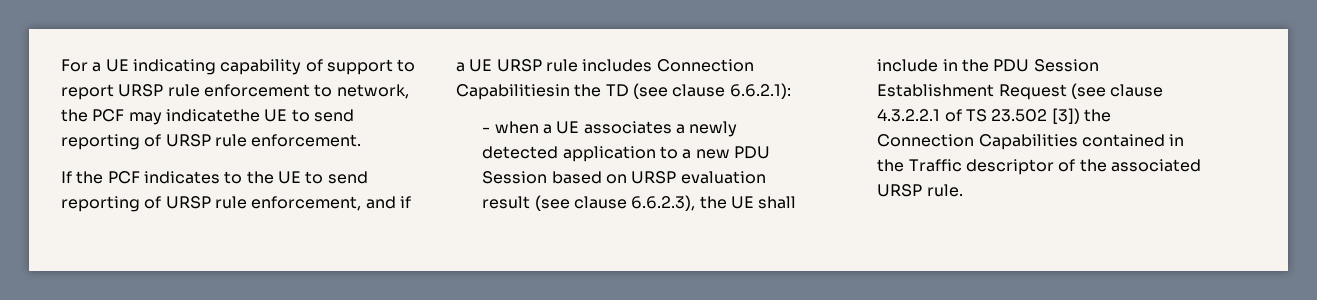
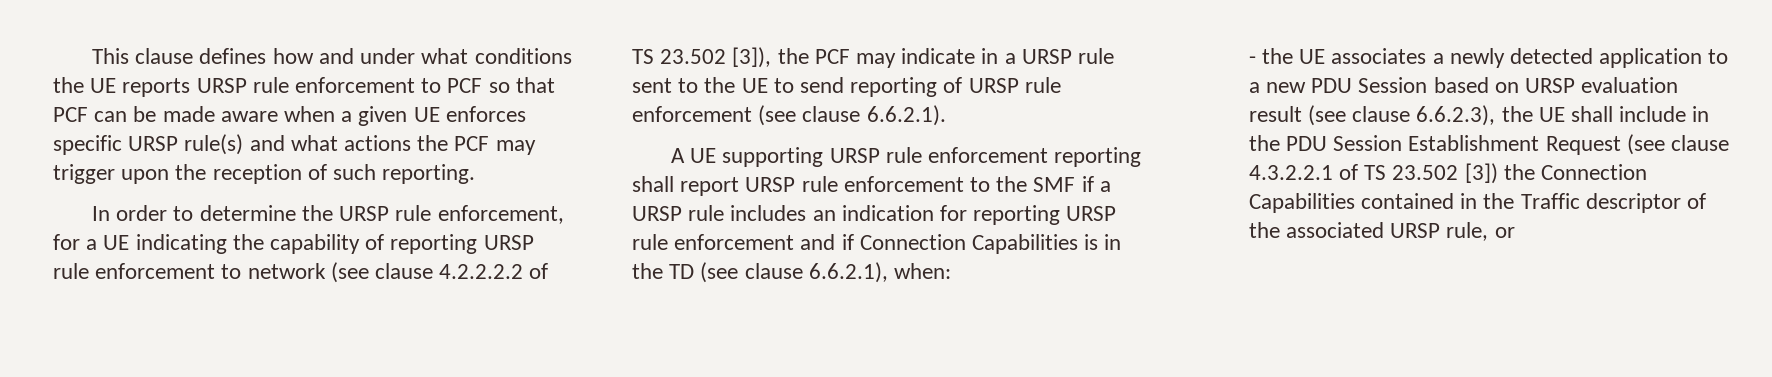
- For a UE indicating capability of support to report URSP rule enforcement to network, the PCF may indicatethe UE to send reporting of URSP rule enforcement.
- If the PCF indicates to the UE to send reporting of URSP rule enforcement, and if a UE URSP rule includes Connection Capabilitiesin the TD (see clause 6.6.2.1):
+ This clause defines how and under what conditions the UE reports URSP rule enforcement to PCF so that PCF can be made aware when a given UE enforces specific URSP rule(s) and what actions the PCF may trigger upon the reception of such reporting.
+ In order to determine the URSP rule enforcement, for a UE indicating the capability of reporting URSP rule enforcement to network (see clause 4.2.2.2.2 of TS 23.502 [3]), the PCF may indicate in a URSP rule sent to the UE to send reporting of URSP rule enforcement (see clause 6.6.2.1).
+ A UE supporting URSP rule enforcement reporting shall report URSP rule enforcement to the SMF if a URSP rule includes an indication for reporting URSP rule enforcement and if Connection Capabilities is in the TD (see clause 6.6.2.1), when:
- - when a UE associates a newly detected application to a new PDU Session based on URSP evaluation result (see clause 6.6.2.3), the UE shall include in the PDU Session Establishment Request (see clause 4.3.2.2.1 of TS 23.502 [3]) the Connection Capabilities contained in the Traffic descriptor of the associated URSP rule.
+ - the UE associates a newly detected application to a new PDU Session based on URSP evaluation result (see clause 6.6.2.3), the UE shall include in the PDU Session Establishment Request (see clause 4.3.2.2.1 of TS 23.502 [3]) the Connection Capabilities contained in the Traffic descriptor of the associated URSP rule, or

